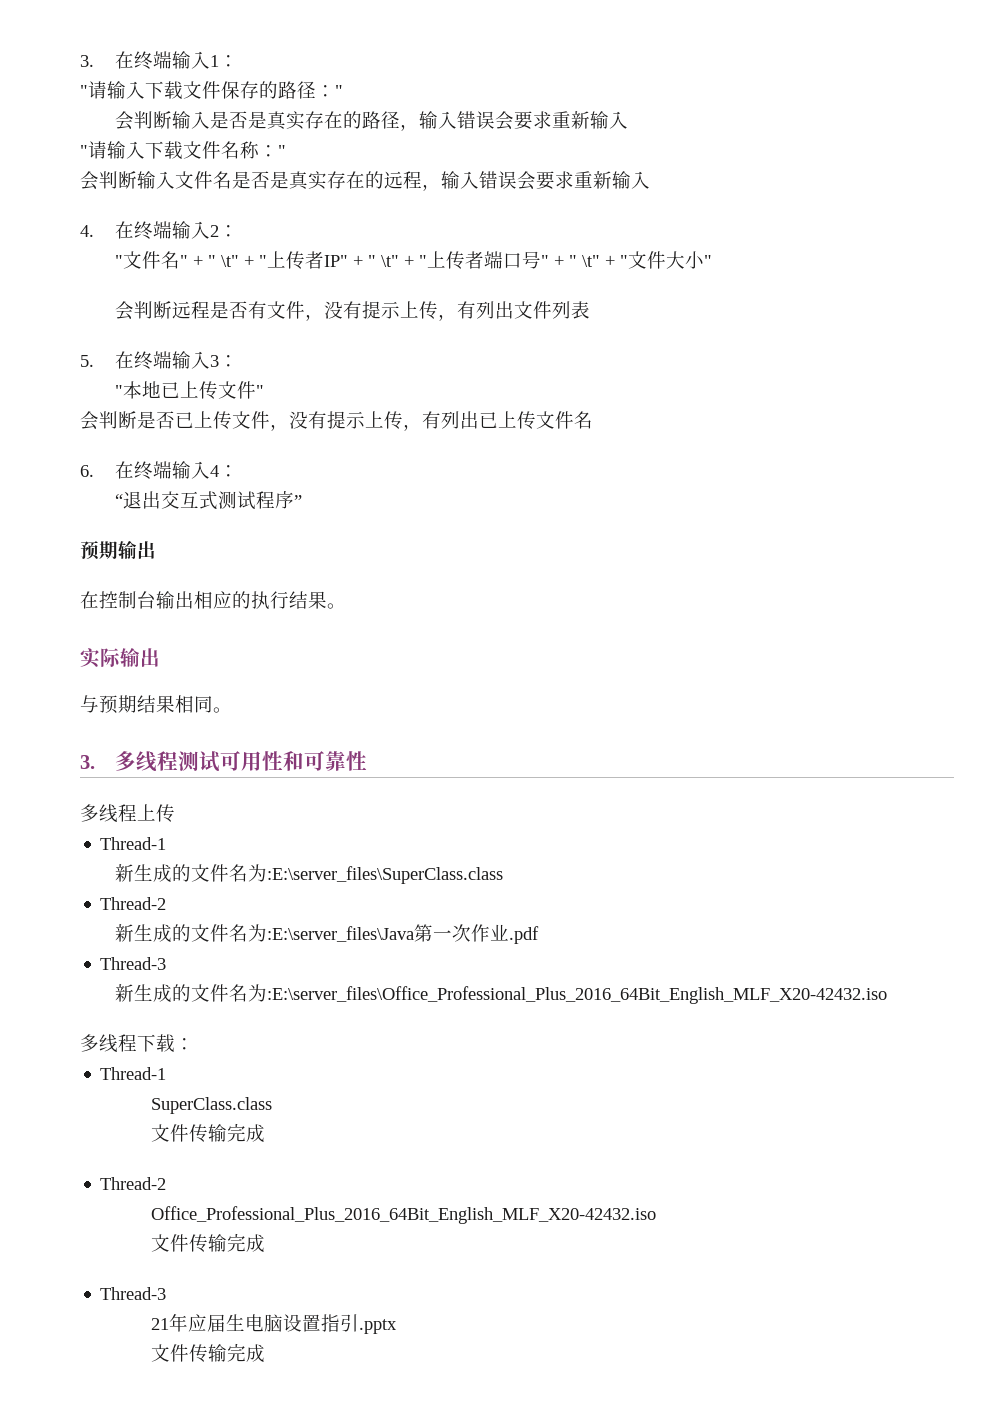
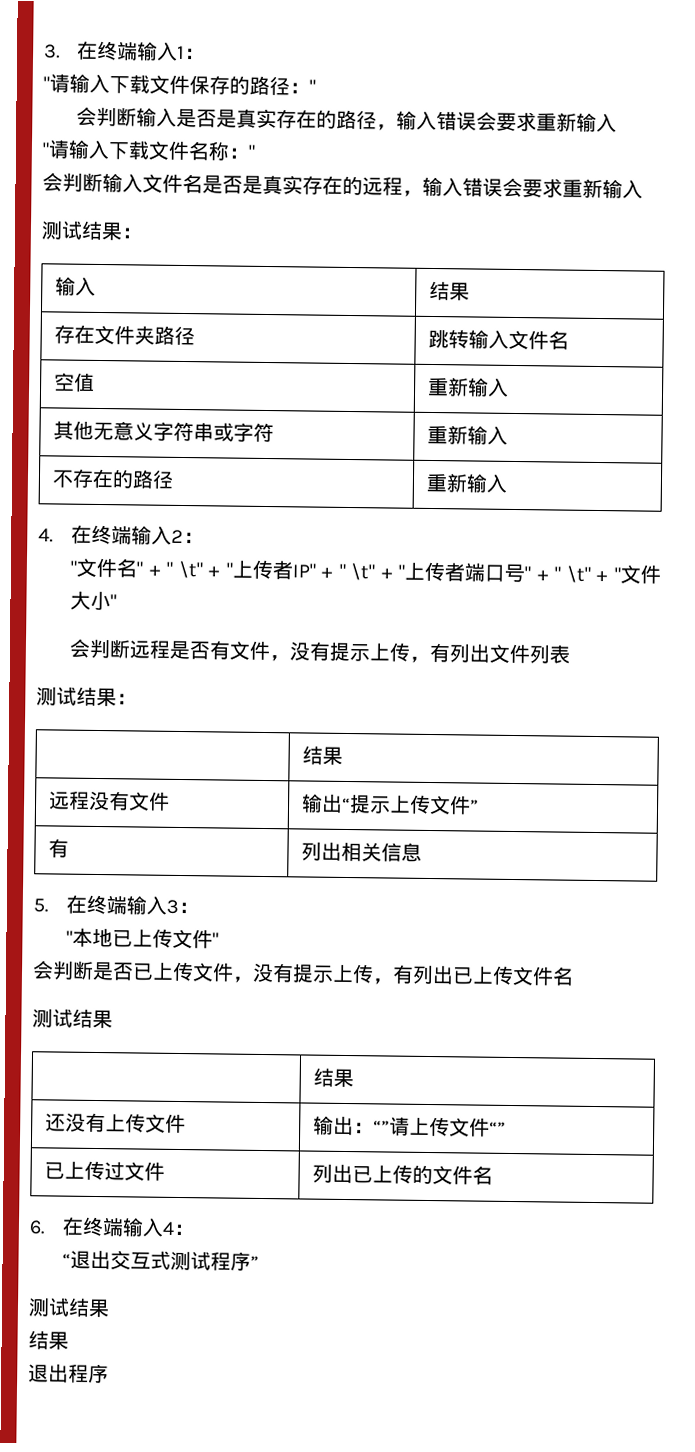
  会判断输入文件名是否是真实存在的远程，输入错误会要求重新输入
+ 测试结果：
+ 输入 | 结果
+ 存在文件夹路径 | 跳转输入文件名
+ 空值 | 重新输入
+ 其他无意义字符串或字符 | 重新输入
+ 不存在的路径 | 重新输入
  会判断远程是否有文件，没有提示上传，有列出文件列表
+ 测试结果：
+ | 结果
+ 远程没有文件 | 输出“提示上传文件”
+ 有 | 列出相关信息
  会判断是否已上传文件，没有提示上传，有列出已上传文件名
+ 测试结果
+ | 结果
+ 还没有上传文件 | 输出：“”请上传文件“”
+ 已上传过文件 | 列出已上传的文件名
  “退出交互式测试程序”
- 预期输出
- 在控制台输出相应的执行结果。
- 实际输出
- 与预期结果相同。
- 3.多线程测试可用性和可靠性
- 多线程上传
- Thread-1
- 新生成的文件名为:E:\server_files\SuperClass.class
- Thread-2
- 新生成的文件名为:E:\server_files\Java第一次作业.pdf
- Thread-3
- 新生成的文件名为:E:\server_files\Office_Professional_Plus_2016_64Bit_English_MLF_X20-42432.iso
- 多线程下载：
- Thread-1
- SuperClass.class
- 文件传输完成
- Thread-2
- Office_Professional_Plus_2016_64Bit_English_MLF_X20-42432.iso
- 文件传输完成
- Thread-3
- 21年应届生电脑设置指引.pptx
- 文件传输完成
+ 测试结果
+ 结果
+ 退出程序

